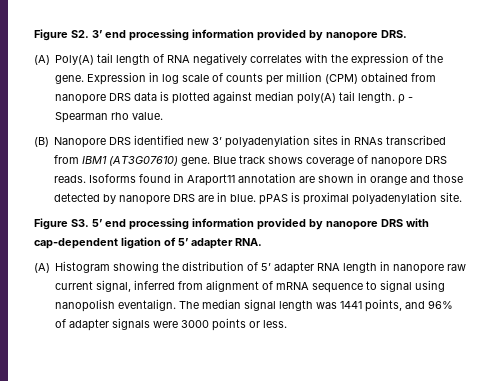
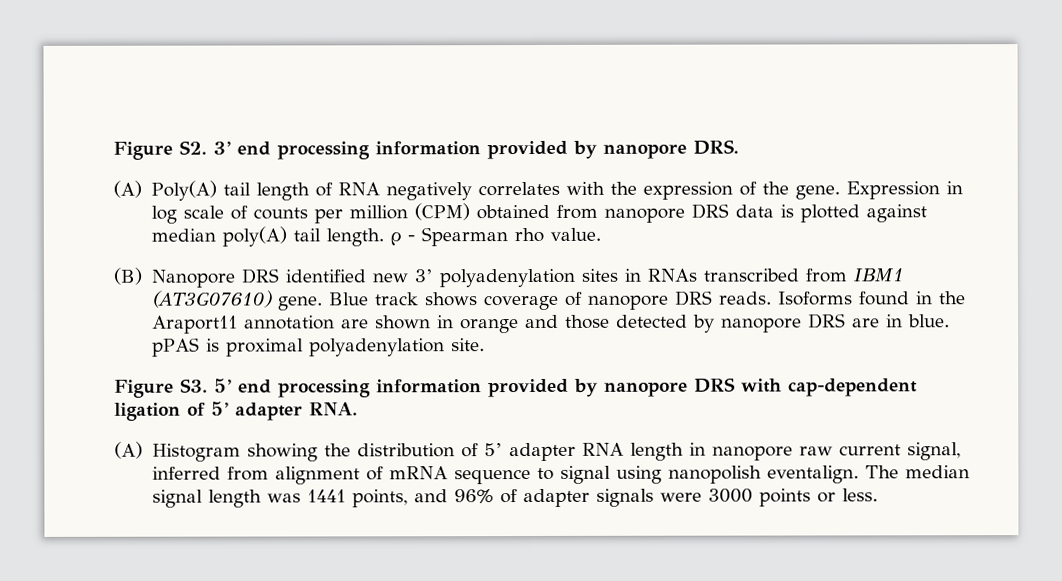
- Isoforms found in Araport11 annotation are shown in orange and those detected by nanopore DRS are in blue. pPAS is proximal polyadenylation site.
+ Isoforms found in the Araport11 annotation are shown in orange and those detected by nanopore DRS are in blue. pPAS is proximal polyadenylation site.

